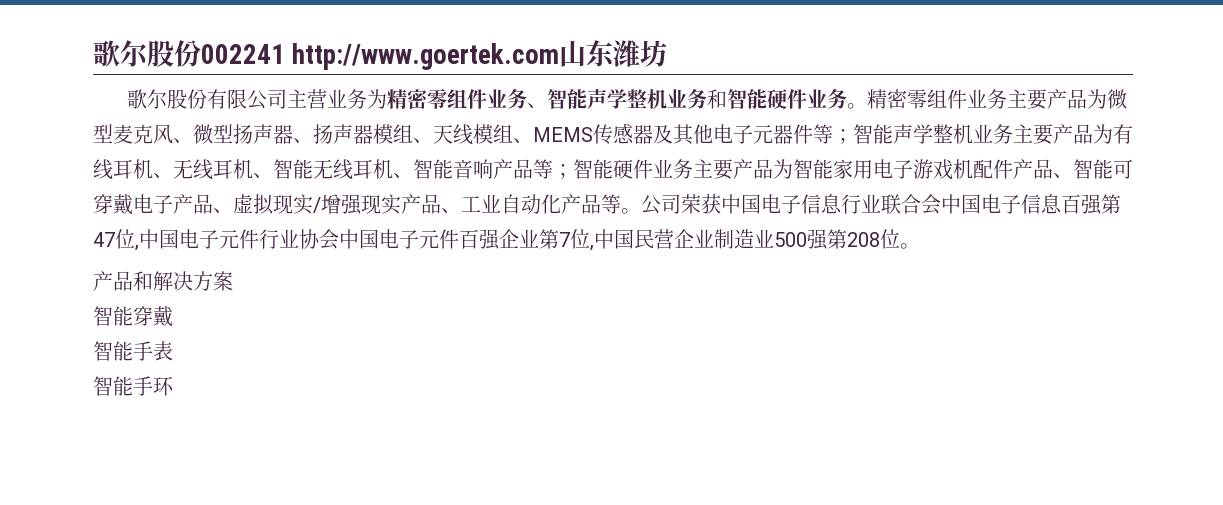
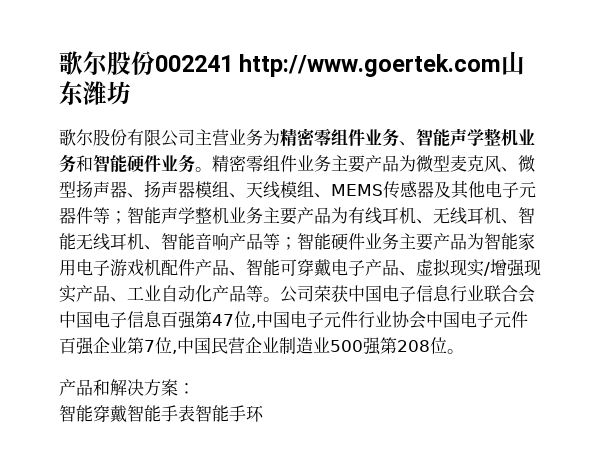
- 产品和解决方案
+ 产品和解决方案：
- 智能穿戴
- 智能手表
- 智能手环
+ 智能穿戴智能手表智能手环

